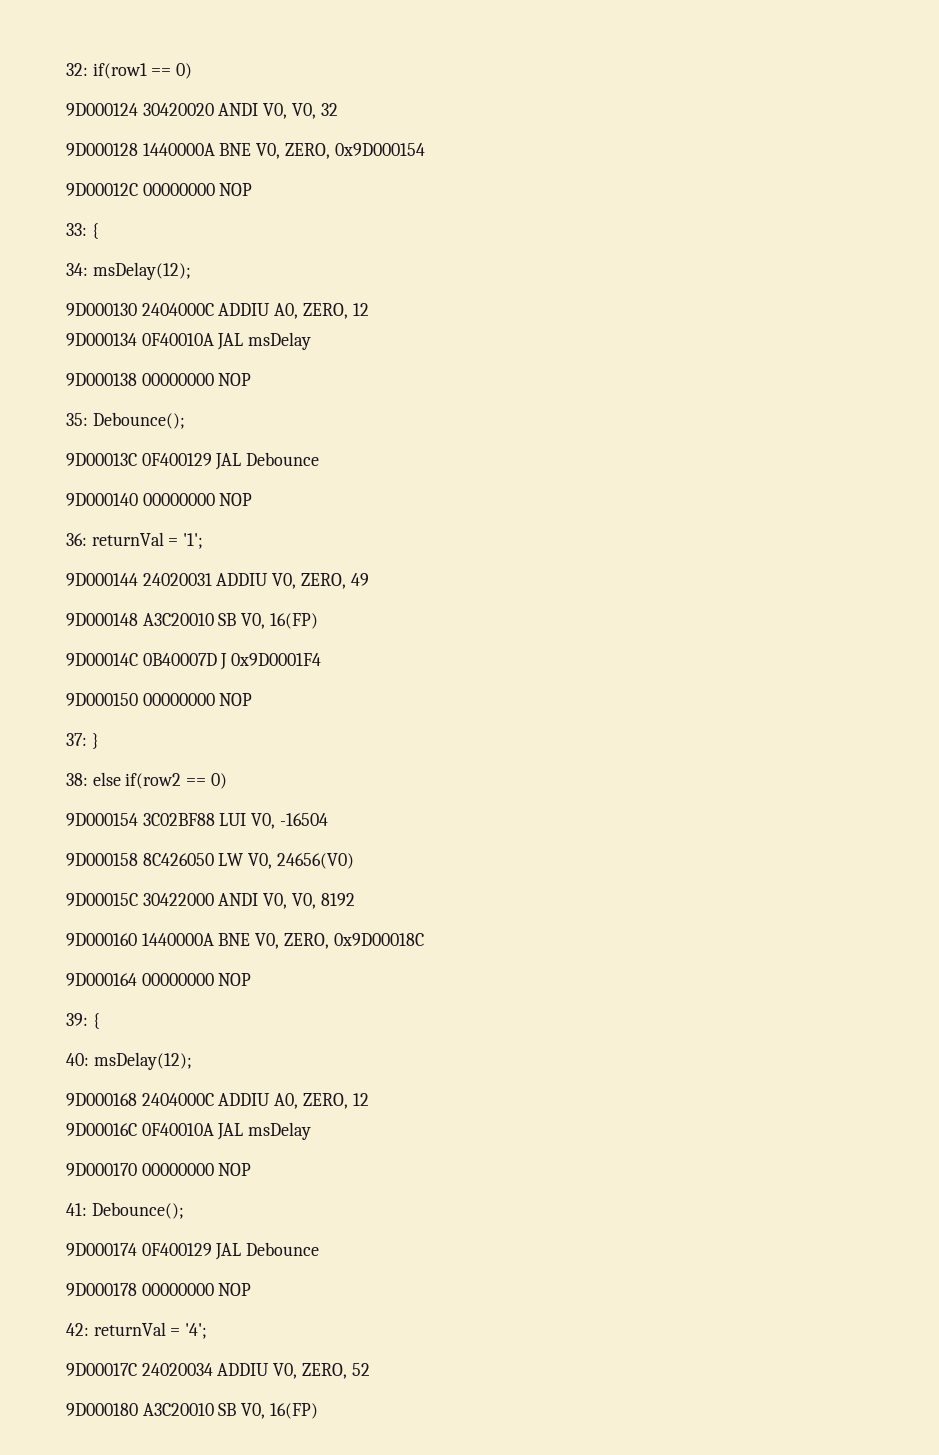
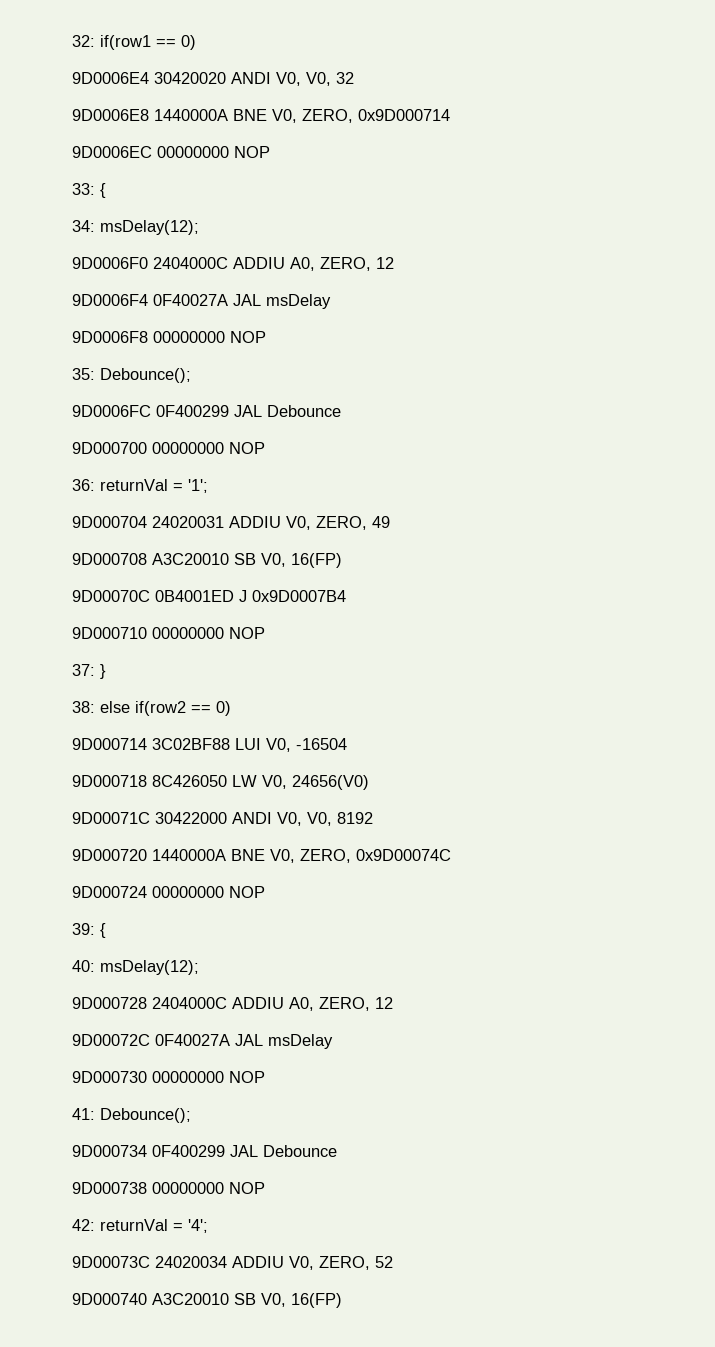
- 9D000124 30420020 ANDI V0, V0, 32
+ 9D0006E4 30420020 ANDI V0, V0, 32
- 9D000128 1440000A BNE V0, ZERO, 0x9D000154
- 9D00012C 00000000 NOP
+ 9D0006E8 1440000A BNE V0, ZERO, 0x9D000714
+ 9D0006EC 00000000 NOP
- 9D000130 2404000C ADDIU A0, ZERO, 12
- 9D000134 0F40010A JAL msDelay
- 9D000138 00000000 NOP
+ 9D0006F0 2404000C ADDIU A0, ZERO, 12
+ 9D0006F4 0F40027A JAL msDelay
+ 9D0006F8 00000000 NOP
- 9D00013C 0F400129 JAL Debounce
- 9D000140 00000000 NOP
+ 9D0006FC 0F400299 JAL Debounce
+ 9D000700 00000000 NOP
- 9D000144 24020031 ADDIU V0, ZERO, 49
+ 9D000704 24020031 ADDIU V0, ZERO, 49
- 9D000148 A3C20010 SB V0, 16(FP)
+ 9D000708 A3C20010 SB V0, 16(FP)
- 9D00014C 0B40007D J 0x9D0001F4
- 9D000150 00000000 NOP
+ 9D00070C 0B4001ED J 0x9D0007B4
+ 9D000710 00000000 NOP
- 9D000154 3C02BF88 LUI V0, -16504
+ 9D000714 3C02BF88 LUI V0, -16504
- 9D000158 8C426050 LW V0, 24656(V0)
+ 9D000718 8C426050 LW V0, 24656(V0)
- 9D00015C 30422000 ANDI V0, V0, 8192
+ 9D00071C 30422000 ANDI V0, V0, 8192
- 9D000160 1440000A BNE V0, ZERO, 0x9D00018C
- 9D000164 00000000 NOP
+ 9D000720 1440000A BNE V0, ZERO, 0x9D00074C
+ 9D000724 00000000 NOP
- 9D000168 2404000C ADDIU A0, ZERO, 12
- 9D00016C 0F40010A JAL msDelay
- 9D000170 00000000 NOP
+ 9D000728 2404000C ADDIU A0, ZERO, 12
+ 9D00072C 0F40027A JAL msDelay
+ 9D000730 00000000 NOP
- 9D000174 0F400129 JAL Debounce
- 9D000178 00000000 NOP
+ 9D000734 0F400299 JAL Debounce
+ 9D000738 00000000 NOP
- 9D00017C 24020034 ADDIU V0, ZERO, 52
+ 9D00073C 24020034 ADDIU V0, ZERO, 52
- 9D000180 A3C20010 SB V0, 16(FP)
+ 9D000740 A3C20010 SB V0, 16(FP)

